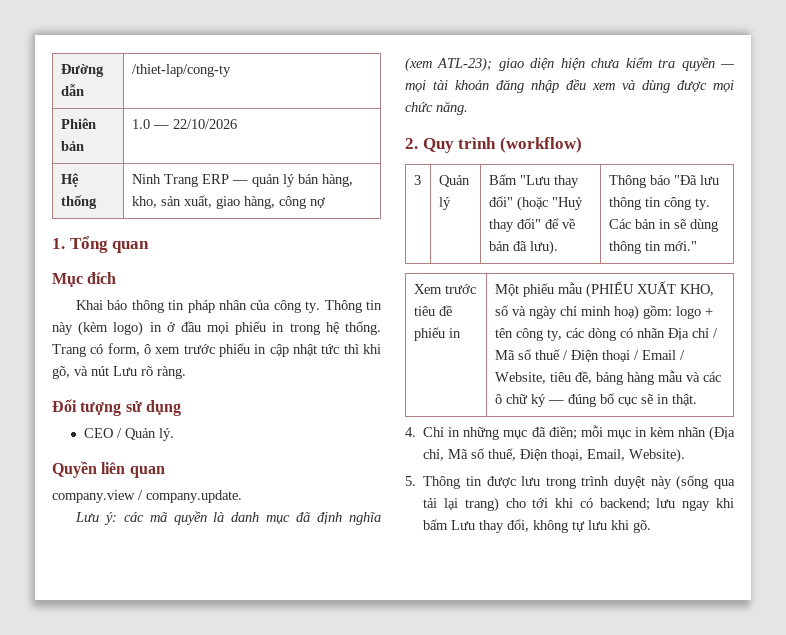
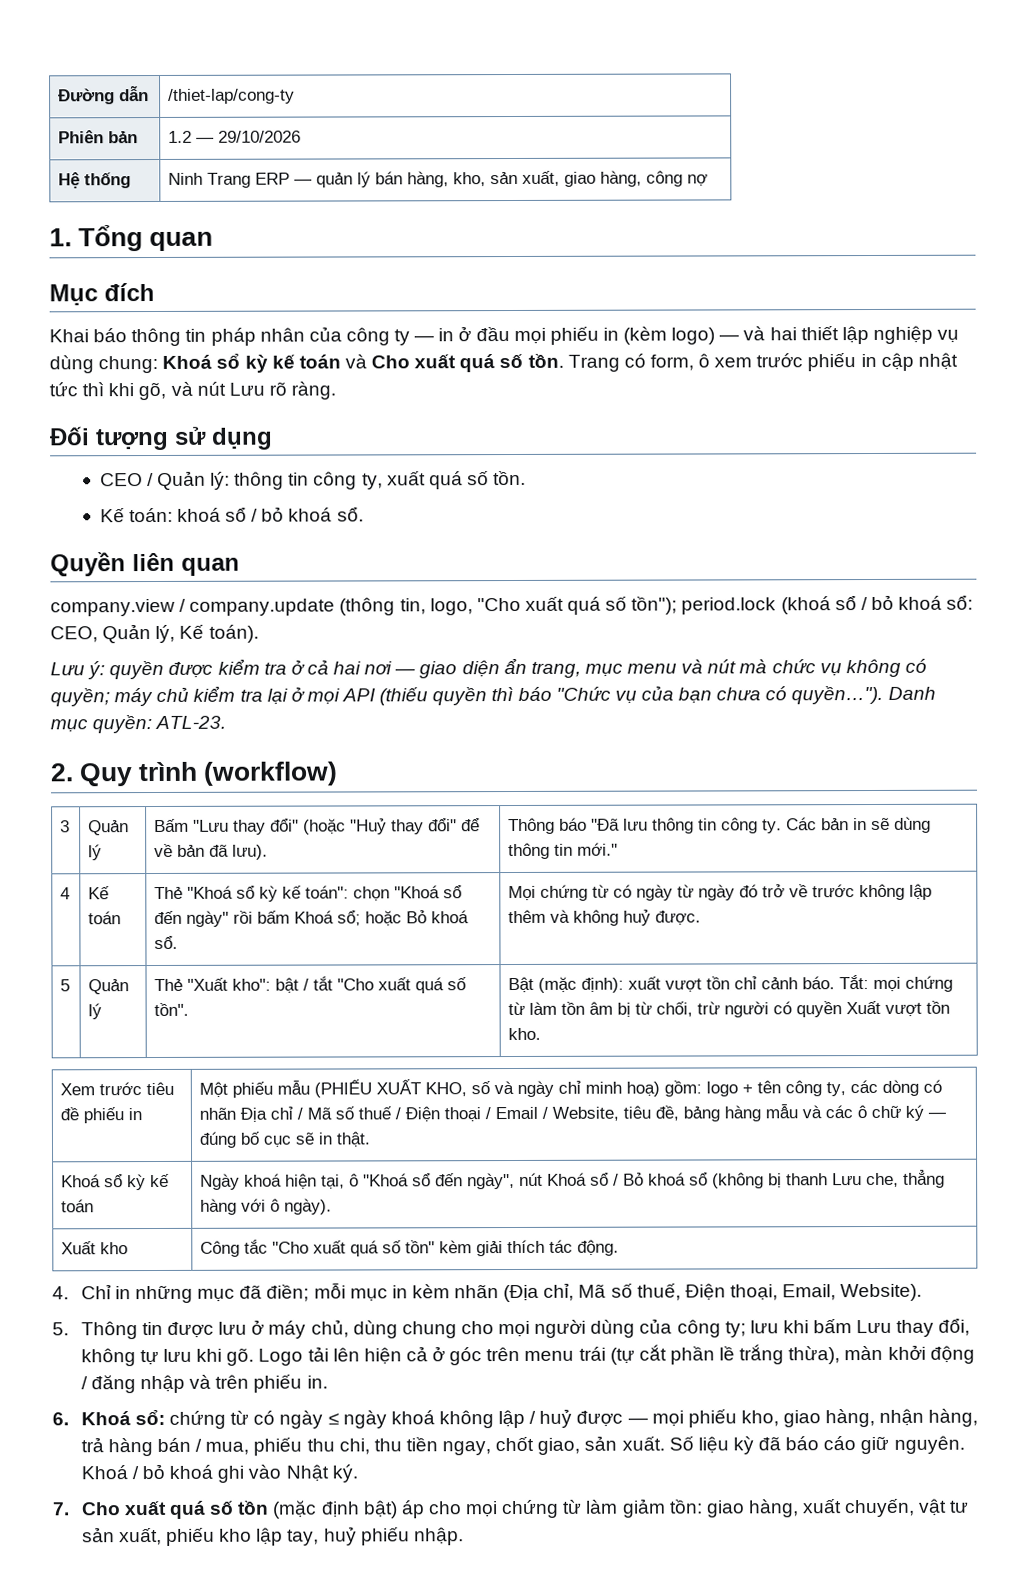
- Phiên bản | 1.0 — 22/10/2026
+ Phiên bản | 1.2 — 29/10/2026
- Khai báo thông tin pháp nhân của công ty. Thông tin này (kèm logo) in ở đầu mọi phiếu in trong hệ thống.
+ Khai báo thông tin pháp nhân của công ty — in ở đầu mọi phiếu in (kèm logo) — và hai thiết lập nghiệp vụ dùng chung: Khoá sổ kỳ kế toán và Cho xuất quá số tồn.
- CEO / Quản lý.
+ CEO / Quản lý: thông tin công ty, xuất quá số tồn.
+ Kế toán: khoá sổ / bỏ khoá sổ.
- company.view / company.update.
- Lưu ý: các mã quyền là danh mục đã định nghĩa (xem ATL-23); giao diện hiện chưa kiểm tra quyền — mọi tài khoản đăng nhập đều xem và dùng được mọi chức năng.
+ company.view / company.update (thông tin, logo, "Cho xuất quá số tồn"); period.lock (khoá sổ / bỏ khoá sổ: CEO, Quản lý, Kế toán).
+ Lưu ý: quyền được kiểm tra ở cả hai nơi — giao diện ẩn trang, mục menu và nút mà chức vụ không có quyền; máy chủ kiểm tra lại ở mọi API (thiếu quyền thì báo "Chức vụ của bạn chưa có quyền…"). Danh mục quyền: ATL-23.
+ 4 | Kế toán | Thẻ "Khoá sổ kỳ kế toán": chọn "Khoá sổ đến ngày" rồi bấm Khoá sổ; hoặc Bỏ khoá sổ. | Mọi chứng từ có ngày từ ngày đó trở về trước không lập thêm và không huỷ được.
+ 5 | Quản lý | Thẻ "Xuất kho": bật / tắt "Cho xuất quá số tồn". | Bật (mặc định): xuất vượt tồn chỉ cảnh báo. Tắt: mọi chứng từ làm tồn âm bị từ chối, trừ người có quyền Xuất vượt tồn kho.
+ Khoá sổ kỳ kế toán | Ngày khoá hiện tại, ô "Khoá sổ đến ngày", nút Khoá sổ / Bỏ khoá sổ (không bị thanh Lưu che, thẳng hàng với ô ngày).
+ Xuất kho | Công tắc "Cho xuất quá số tồn" kèm giải thích tác động.
- 5. Thông tin được lưu trong trình duyệt này (sống qua tải lại trang) cho tới khi có backend; lưu ngay khi bấm Lưu thay đổi, không tự lưu khi gõ.
+ 5. Thông tin được lưu ở máy chủ, dùng chung cho mọi người dùng của công ty; lưu khi bấm Lưu thay đổi, không tự lưu khi gõ.
+ Logo tải lên hiện cả ở góc trên menu trái (tự cắt phần lề trắng thừa), màn khởi động / đăng nhập và trên phiếu in.
+ 6. Khoá sổ: chứng từ có ngày ≤ ngày khoá không lập / huỷ được — mọi phiếu kho, giao hàng, nhận hàng, trả hàng bán / mua, phiếu thu chi, thu tiền ngay, chốt giao, sản xuất. Số liệu kỳ đã báo cáo giữ nguyên. Khoá / bỏ khoá ghi vào Nhật ký.
+ 7. Cho xuất quá số tồn (mặc định bật) áp cho mọi chứng từ làm giảm tồn: giao hàng, xuất chuyến, vật tư sản xuất, phiếu kho lập tay, huỷ phiếu nhập.

